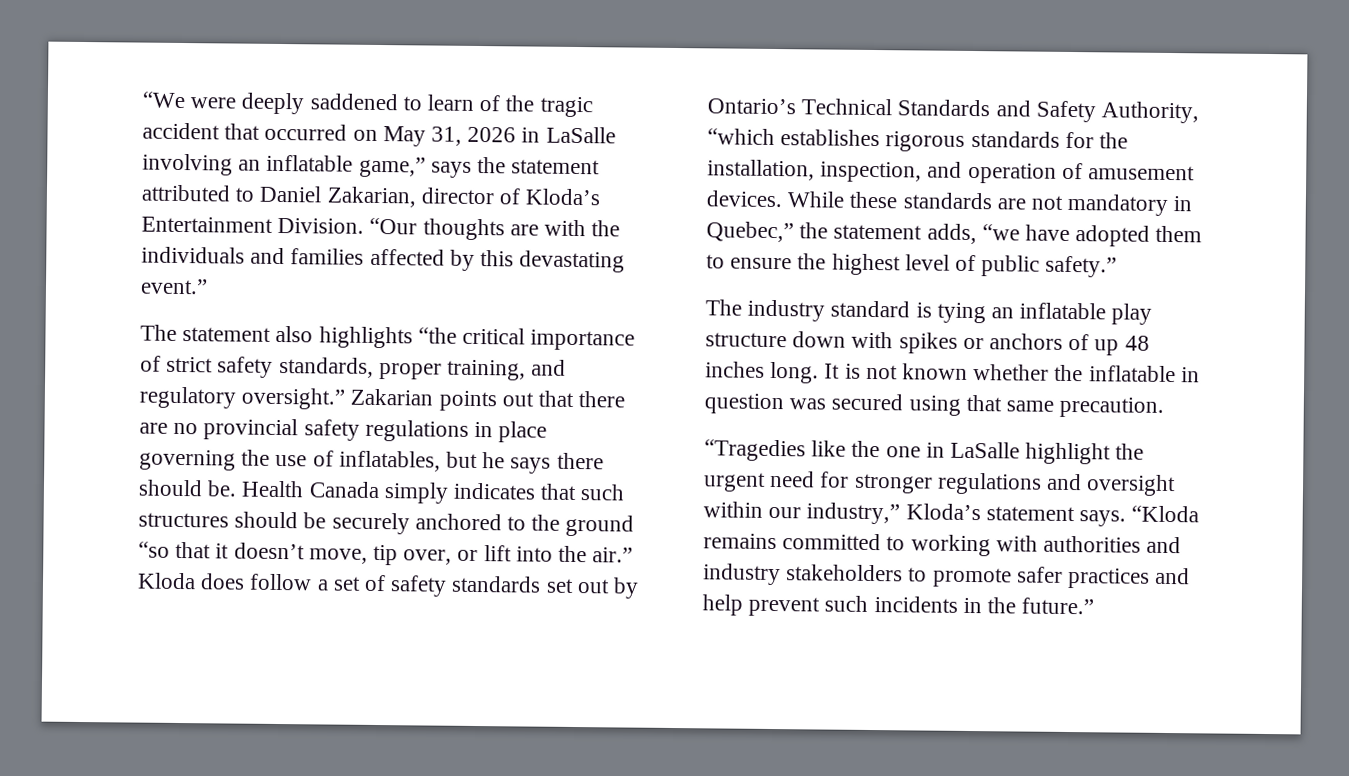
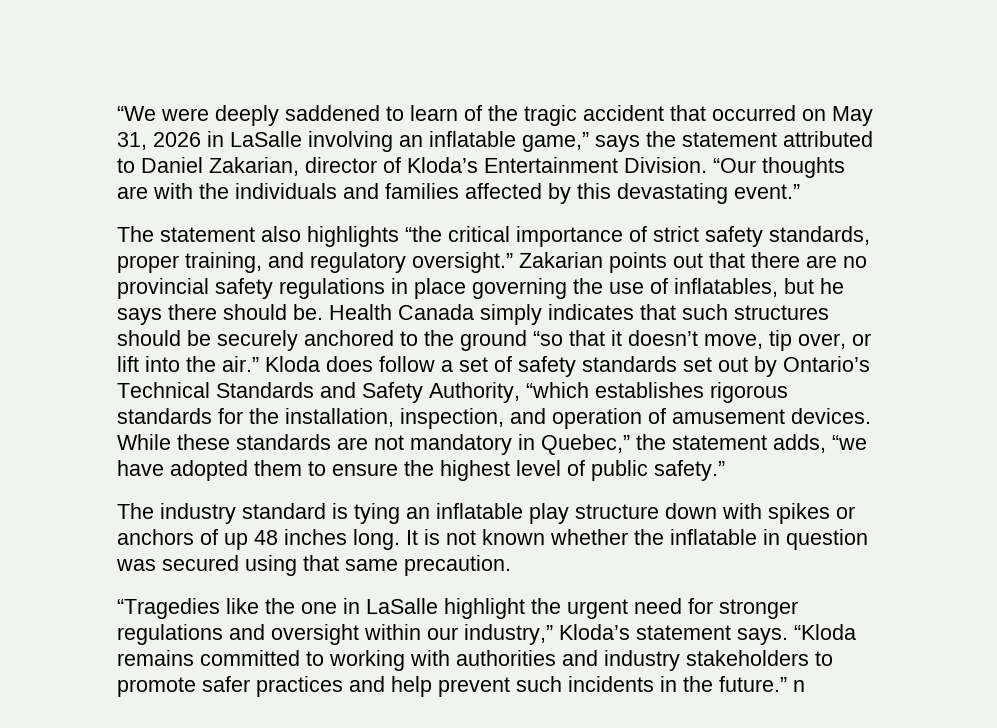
- “Kloda remains committed to working with authorities and industry stakeholders to promote safer practices and help prevent such incidents in the future.”
+ “Kloda remains committed to working with authorities and industry stakeholders to promote safer practices and help prevent such incidents in the future.” n

